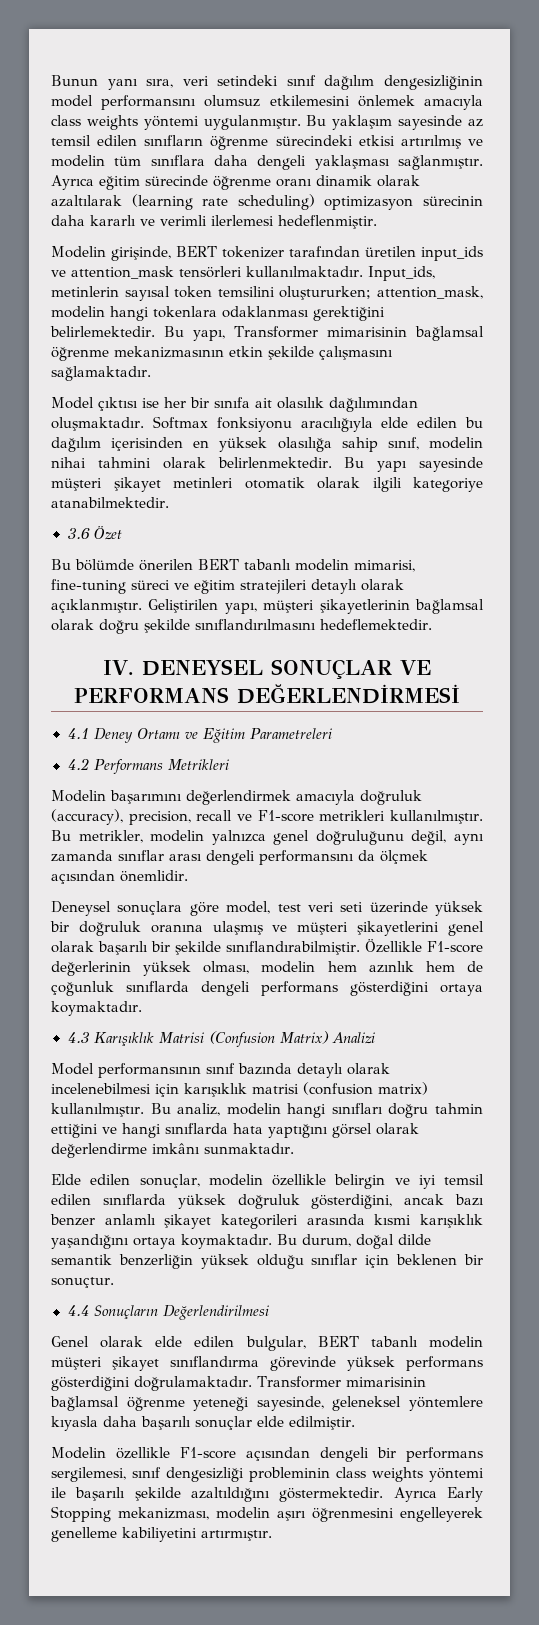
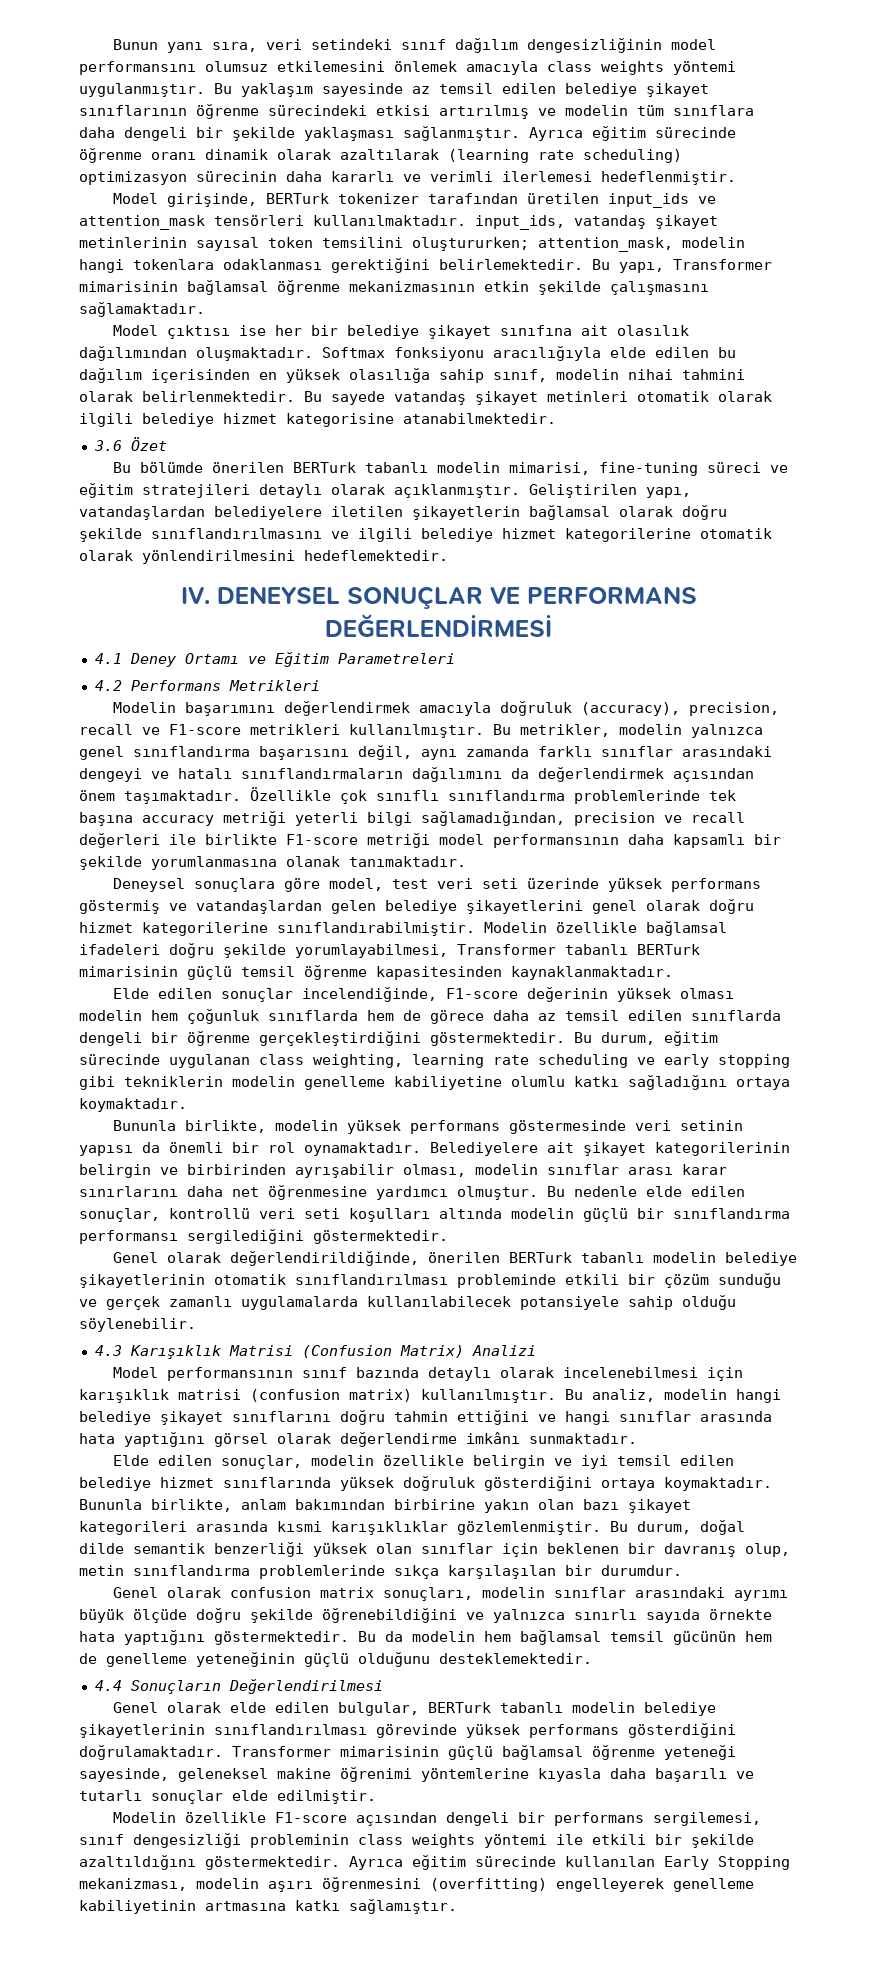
- Bu yaklaşım sayesinde az temsil edilen sınıfların öğrenme sürecindeki etkisi artırılmış ve modelin tüm sınıflara daha dengeli yaklaşması sağlanmıştır.
+ Bu yaklaşım sayesinde az temsil edilen belediye şikayet sınıflarının öğrenme sürecindeki etkisi artırılmış ve modelin tüm sınıflara daha dengeli bir şekilde yaklaşması sağlanmıştır.
- Modelin girişinde, BERT tokenizer tarafından üretilen input_ids ve attention_mask tensörleri kullanılmaktadır. Input_ids, metinlerin sayısal token temsilini oluştururken; attention_mask, modelin hangi tokenlara odaklanması gerektiğini belirlemektedir.
+ Model girişinde, BERTurk tokenizer tarafından üretilen input_ids ve attention_mask tensörleri kullanılmaktadır. input_ids, vatandaş şikayet metinlerinin sayısal token temsilini oluştururken; attention_mask, modelin hangi tokenlara odaklanması gerektiğini belirlemektedir.
- Model çıktısı ise her bir sınıfa ait olasılık dağılımından oluşmaktadır.
+ Model çıktısı ise her bir belediye şikayet sınıfına ait olasılık dağılımından oluşmaktadır.
- Bu yapı sayesinde müşteri şikayet metinleri otomatik olarak ilgili kategoriye atanabilmektedir.
+ Bu sayede vatandaş şikayet metinleri otomatik olarak ilgili belediye hizmet kategorisine atanabilmektedir.
- Bu bölümde önerilen BERT tabanlı modelin mimarisi, fine-tuning süreci ve eğitim stratejileri detaylı olarak açıklanmıştır.
+ Bu bölümde önerilen BERTurk tabanlı modelin mimarisi, fine-tuning süreci ve eğitim stratejileri detaylı olarak açıklanmıştır.
- Geliştirilen yapı, müşteri şikayetlerinin bağlamsal olarak doğru şekilde sınıflandırılmasını hedeflemektedir.
+ Geliştirilen yapı, vatandaşlardan belediyelere iletilen şikayetlerin bağlamsal olarak doğru şekilde sınıflandırılmasını ve ilgili belediye hizmet kategorilerine otomatik olarak yönlendirilmesini hedeflemektedir.
- Bu metrikler, modelin yalnızca genel doğruluğunu değil, aynı zamanda sınıflar arası dengeli performansını da ölçmek açısından önemlidir.
+ Bu metrikler, modelin yalnızca genel sınıflandırma başarısını değil, aynı zamanda farklı sınıflar arasındaki dengeyi ve hatalı sınıflandırmaların dağılımını da değerlendirmek açısından önem taşımaktadır. Özellikle çok sınıflı sınıflandırma problemlerinde tek başına accuracy metriği yeterli bilgi sağlamadığından, precision ve recall değerleri ile birlikte F1-score metriği model performansının daha kapsamlı bir şekilde yorumlanmasına olanak tanımaktadır.
- Deneysel sonuçlara göre model, test veri seti üzerinde yüksek bir doğruluk oranına ulaşmış ve müşteri şikayetlerini genel olarak başarılı bir şekilde sınıflandırabilmiştir. Özellikle F1-score değerlerinin yüksek olması, modelin hem azınlık hem de çoğunluk sınıflarda dengeli performans gösterdiğini ortaya koymaktadır.
+ Deneysel sonuçlara göre model, test veri seti üzerinde yüksek performans göstermiş ve vatandaşlardan gelen belediye şikayetlerini genel olarak doğru hizmet kategorilerine sınıflandırabilmiştir. Modelin özellikle bağlamsal ifadeleri doğru şekilde yorumlayabilmesi, Transformer tabanlı BERTurk mimarisinin güçlü temsil öğrenme kapasitesinden kaynaklanmaktadır.
+ Elde edilen sonuçlar incelendiğinde, F1-score değerinin yüksek olması modelin hem çoğunluk sınıflarda hem de görece daha az temsil edilen sınıflarda dengeli bir öğrenme gerçekleştirdiğini göstermektedir. Bu durum, eğitim sürecinde uygulanan class weighting, learning rate scheduling ve early stopping gibi tekniklerin modelin genelleme kabiliyetine olumlu katkı sağladığını ortaya koymaktadır.
+ Bununla birlikte, modelin yüksek performans göstermesinde veri setinin yapısı da önemli bir rol oynamaktadır. Belediyelere ait şikayet kategorilerinin belirgin ve birbirinden ayrışabilir olması, modelin sınıflar arası karar sınırlarını daha net öğrenmesine yardımcı olmuştur. Bu nedenle elde edilen sonuçlar, kontrollü veri seti koşulları altında modelin güçlü bir sınıflandırma performansı sergilediğini göstermektedir.
+ Genel olarak değerlendirildiğinde, önerilen BERTurk tabanlı modelin belediye şikayetlerinin otomatik sınıflandırılması probleminde etkili bir çözüm sunduğu ve gerçek zamanlı uygulamalarda kullanılabilecek potansiyele sahip olduğu söylenebilir.
- Bu analiz, modelin hangi sınıfları doğru tahmin ettiğini ve hangi sınıflarda hata yaptığını görsel olarak değerlendirme imkânı sunmaktadır.
+ Bu analiz, modelin hangi belediye şikayet sınıflarını doğru tahmin ettiğini ve hangi sınıflar arasında hata yaptığını görsel olarak değerlendirme imkânı sunmaktadır.
- Elde edilen sonuçlar, modelin özellikle belirgin ve iyi temsil edilen sınıflarda yüksek doğruluk gösterdiğini, ancak bazı benzer anlamlı şikayet kategorileri arasında kısmi karışıklık yaşandığını ortaya koymaktadır.
+ Elde edilen sonuçlar, modelin özellikle belirgin ve iyi temsil edilen belediye hizmet sınıflarında yüksek doğruluk gösterdiğini ortaya koymaktadır. Bununla birlikte, anlam bakımından birbirine yakın olan bazı şikayet kategorileri arasında kısmi karışıklıklar gözlemlenmiştir.
- Bu durum, doğal dilde semantik benzerliğin yüksek olduğu sınıflar için beklenen bir sonuçtur.
+ Bu durum, doğal dilde semantik benzerliği yüksek olan sınıflar için beklenen bir davranış olup, metin sınıflandırma problemlerinde sıkça karşılaşılan bir durumdur.
+ Genel olarak confusion matrix sonuçları, modelin sınıflar arasındaki ayrımı büyük ölçüde doğru şekilde öğrenebildiğini ve yalnızca sınırlı sayıda örnekte hata yaptığını göstermektedir. Bu da modelin hem bağlamsal temsil gücünün hem de genelleme yeteneğinin güçlü olduğunu desteklemektedir.
- Genel olarak elde edilen bulgular, BERT tabanlı modelin müşteri şikayet sınıflandırma görevinde yüksek performans gösterdiğini doğrulamaktadır.
+ Genel olarak elde edilen bulgular, BERTurk tabanlı modelin belediye şikayetlerinin sınıflandırılması görevinde yüksek performans gösterdiğini doğrulamaktadır.
- Transformer mimarisinin bağlamsal öğrenme yeteneği sayesinde, geleneksel yöntemlere kıyasla daha başarılı sonuçlar elde edilmiştir.
+ Transformer mimarisinin güçlü bağlamsal öğrenme yeteneği sayesinde, geleneksel makine öğrenimi yöntemlerine kıyasla daha başarılı ve tutarlı sonuçlar elde edilmiştir.
- Modelin özellikle F1-score açısından dengeli bir performans sergilemesi, sınıf dengesizliği probleminin class weights yöntemi ile başarılı şekilde azaltıldığını göstermektedir.
+ Modelin özellikle F1-score açısından dengeli bir performans sergilemesi, sınıf dengesizliği probleminin class weights yöntemi ile etkili bir şekilde azaltıldığını göstermektedir.
- Ayrıca Early Stopping mekanizması, modelin aşırı öğrenmesini engelleyerek genelleme kabiliyetini artırmıştır.
+ Ayrıca eğitim sürecinde kullanılan Early Stopping mekanizması, modelin aşırı öğrenmesini (overfitting) engelleyerek genelleme kabiliyetinin artmasına katkı sağlamıştır.

